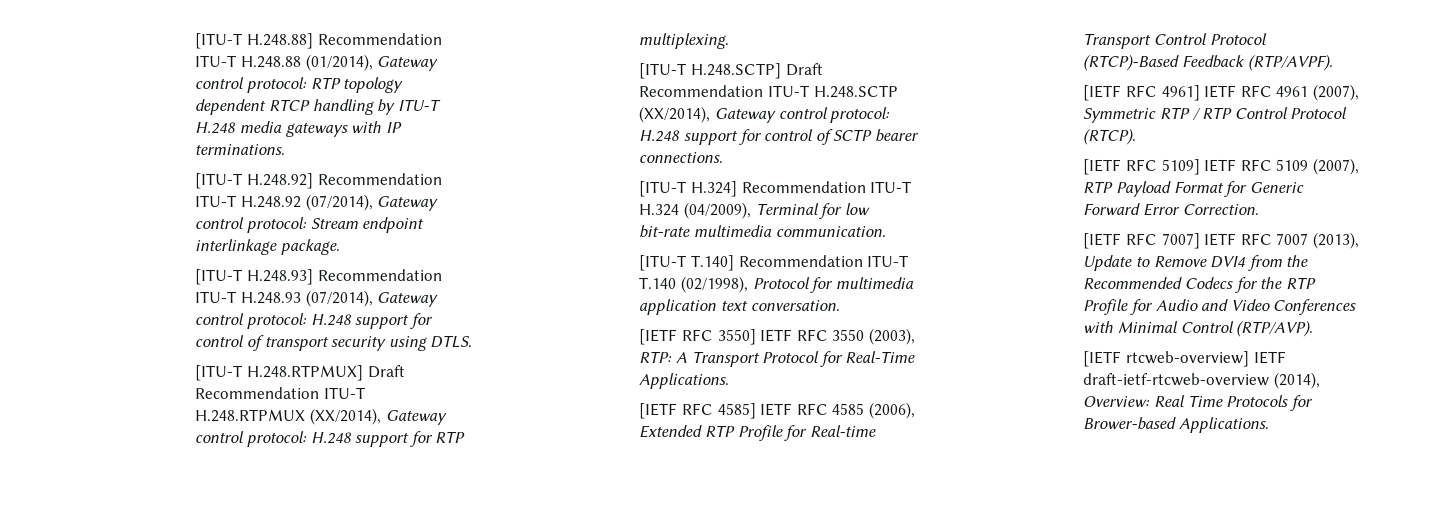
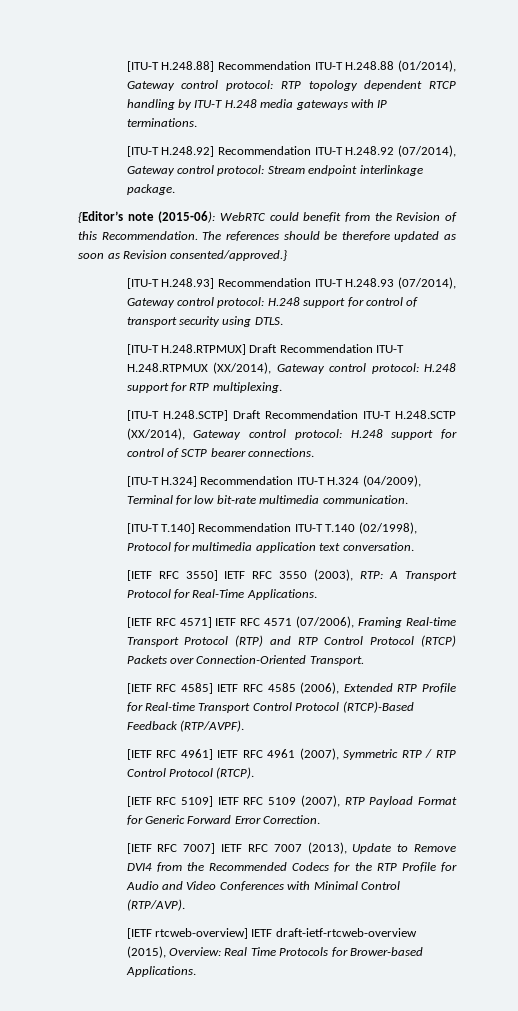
+ {Editor’s note (2015-06): WebRTC could benefit from the Revision of this Recommendation. The references should be therefore updated as soon as Revision consented/approved.}
+ [IETF RFC 4571] IETF RFC 4571 (07/2006), Framing Real-time Transport Protocol (RTP) and RTP Control Protocol (RTCP) Packets over Connection-Oriented Transport.
- [IETF rtcweb-overview] IETF draft-ietf-rtcweb-overview (2014), Overview: Real Time Protocols for Brower-based Applications.
+ [IETF rtcweb-overview] IETF draft-ietf-rtcweb-overview (2015), Overview: Real Time Protocols for Brower-based Applications.

